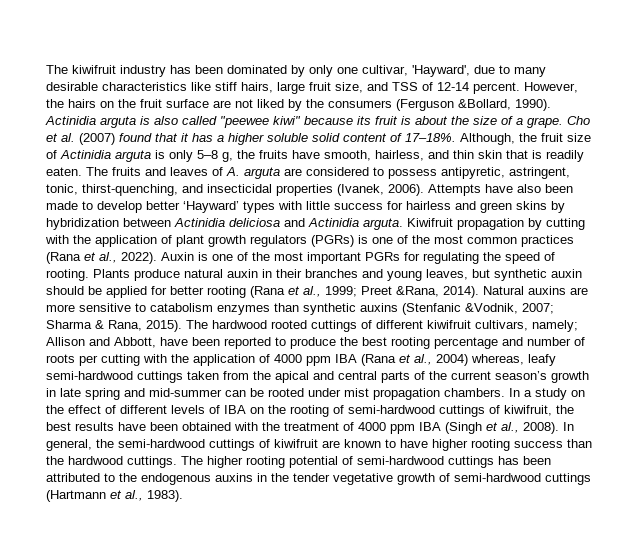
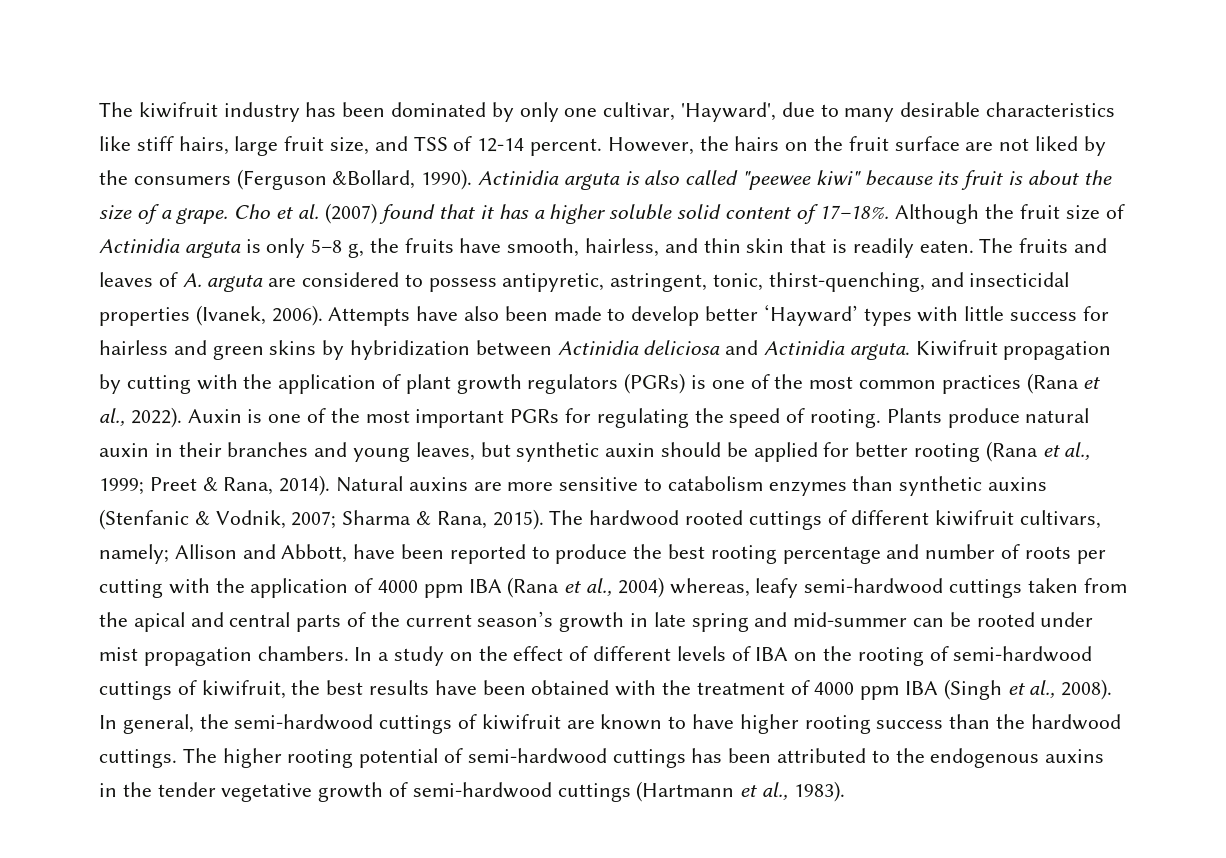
- Although, the fruit size of Actinidia arguta is only 5–8 g, the fruits have smooth, hairless, and thin skin that is readily eaten.
+ Although the fruit size of Actinidia arguta is only 5–8 g, the fruits have smooth, hairless, and thin skin that is readily eaten.
- Plants produce natural auxin in their branches and young leaves, but synthetic auxin should be applied for better rooting (Rana et al., 1999; Preet &Rana, 2014).
+ Plants produce natural auxin in their branches and young leaves, but synthetic auxin should be applied for better rooting (Rana et al., 1999; Preet & Rana, 2014).
- Natural auxins are more sensitive to catabolism enzymes than synthetic auxins (Stenfanic &Vodnik, 2007; Sharma & Rana, 2015).
+ Natural auxins are more sensitive to catabolism enzymes than synthetic auxins (Stenfanic & Vodnik, 2007; Sharma & Rana, 2015).

